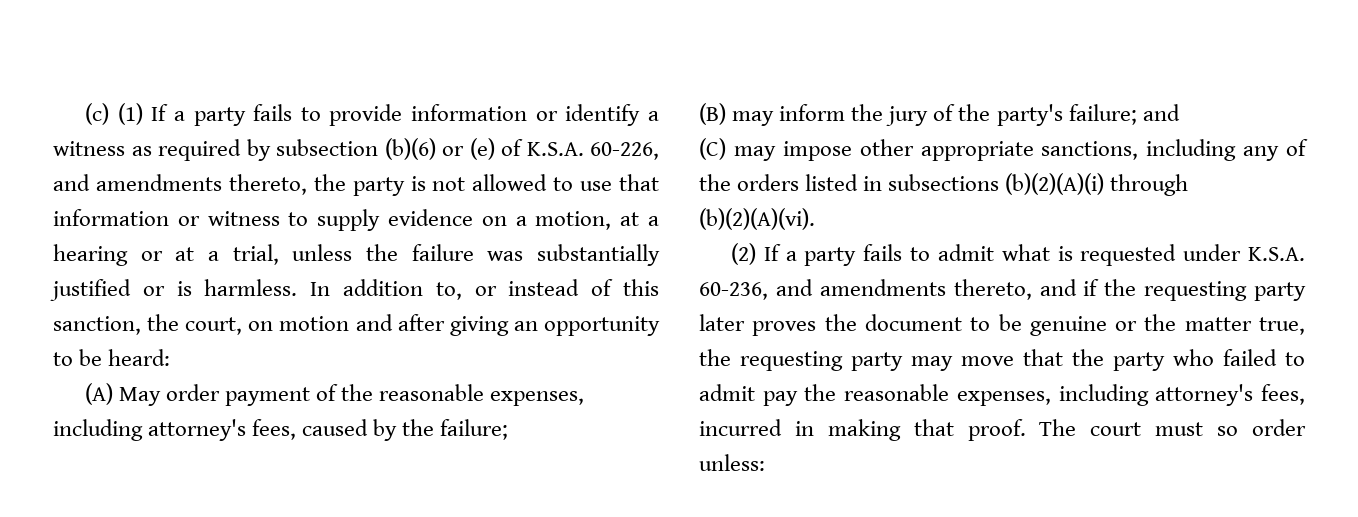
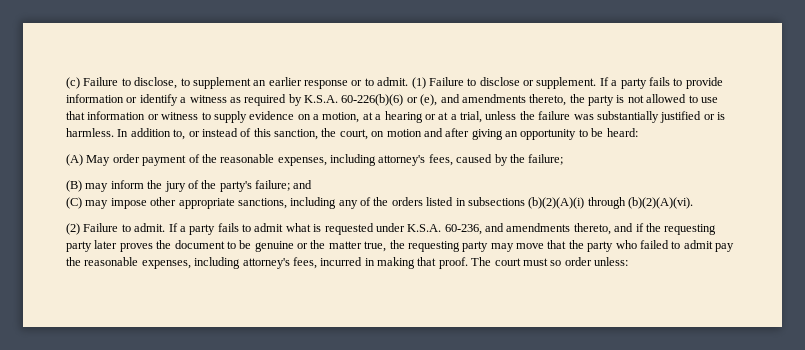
- (c) (1) If a party fails to provide information or identify a witness as required by subsection (b)(6) or (e) of K.S.A. 60-226, and amendments thereto, the party is not allowed to use that information or witness to supply evidence on a motion, at a hearing or at a trial, unless the failure was substantially justified or is harmless.
+ (c) Failure to disclose, to supplement an earlier response or to admit. (1) Failure to disclose or supplement. If a party fails to provide information or identify a witness as required by K.S.A. 60-226(b)(6) or (e), and amendments thereto, the party is not allowed to use that information or witness to supply evidence on a motion, at a hearing or at a trial, unless the failure was substantially justified or is harmless.
- (2) If a party fails to admit what is requested under K.S.A. 60-236, and amendments thereto, and if the requesting party later proves the document to be genuine or the matter true, the requesting party may move that the party who failed to admit pay the reasonable expenses, including attorney's fees, incurred in making that proof.
+ (2) Failure to admit. If a party fails to admit what is requested under K.S.A. 60-236, and amendments thereto, and if the requesting party later proves the document to be genuine or the matter true, the requesting party may move that the party who failed to admit pay the reasonable expenses, including attorney's fees, incurred in making that proof.

